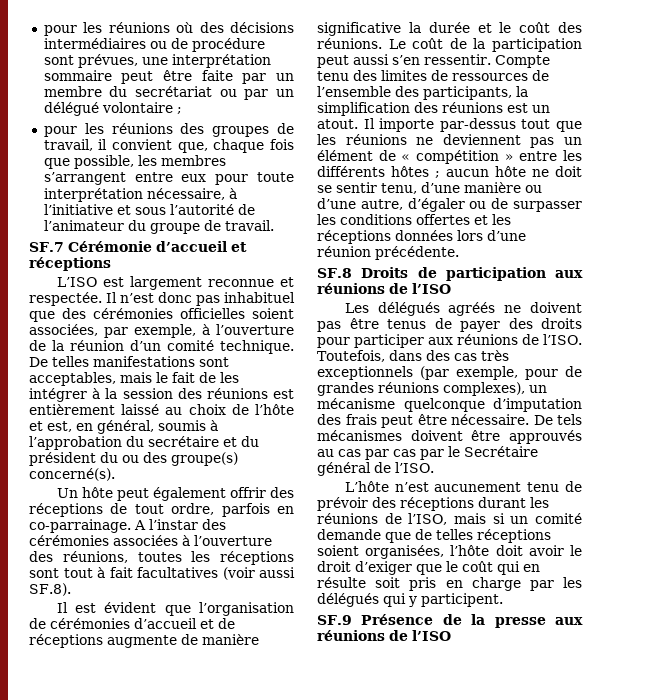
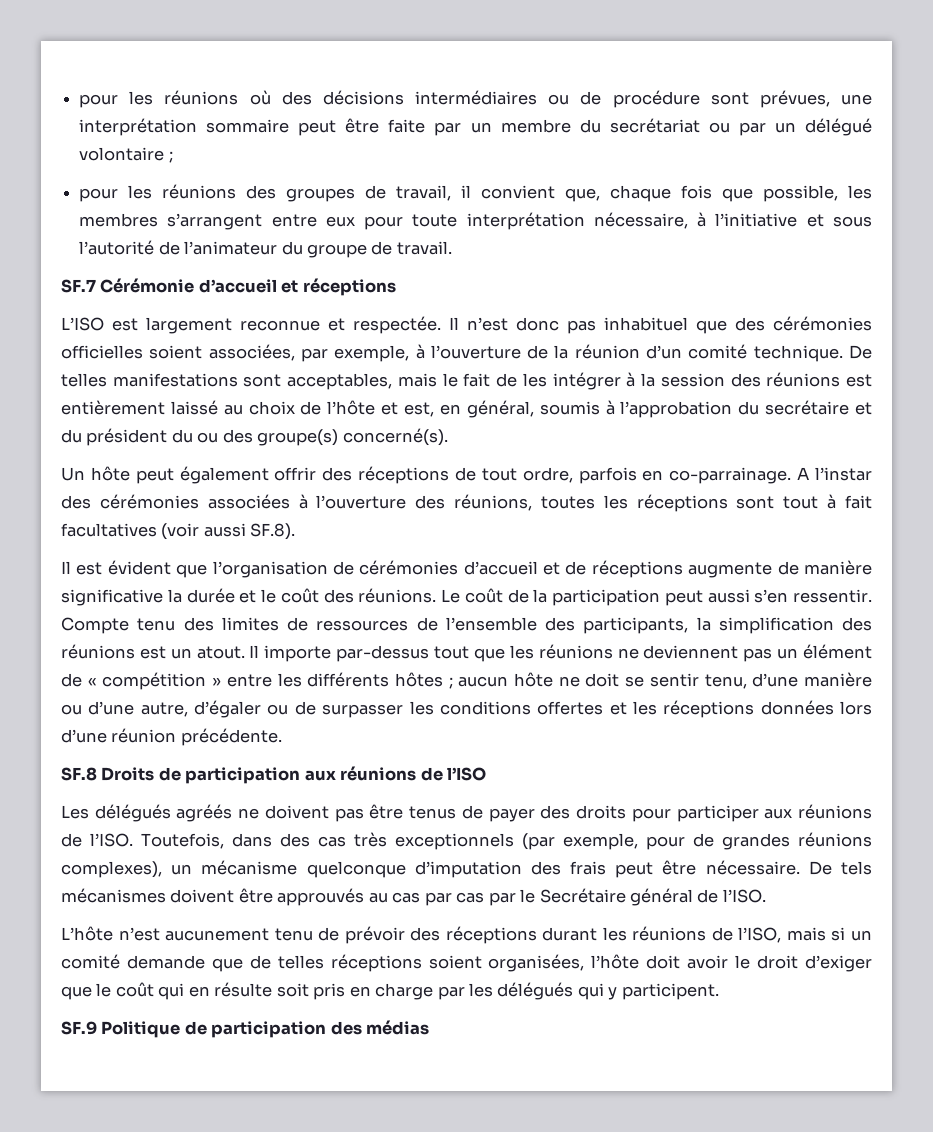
- SF.9 Présence de la presse aux réunions de l’ISO
+ SF.9 Politique de participation des médias

